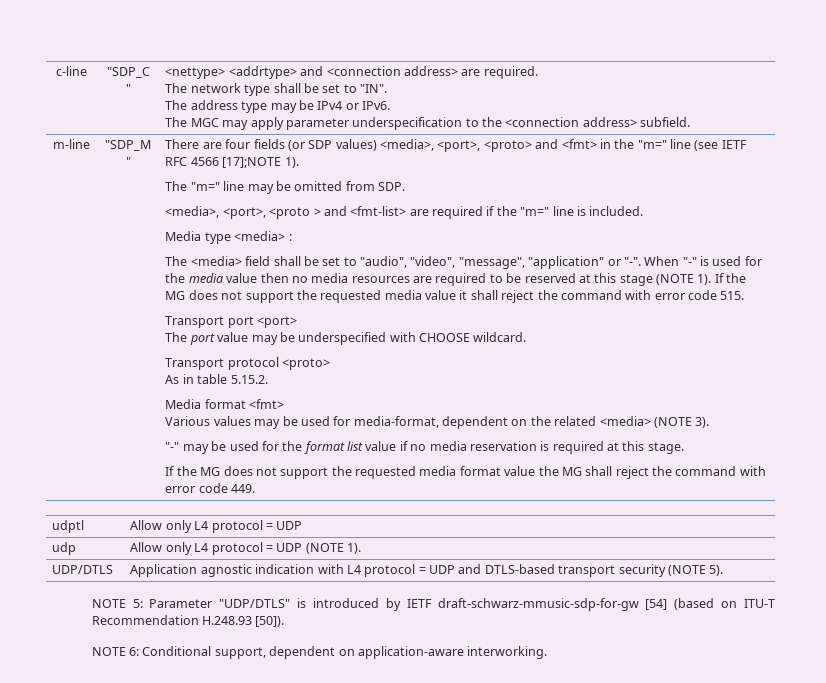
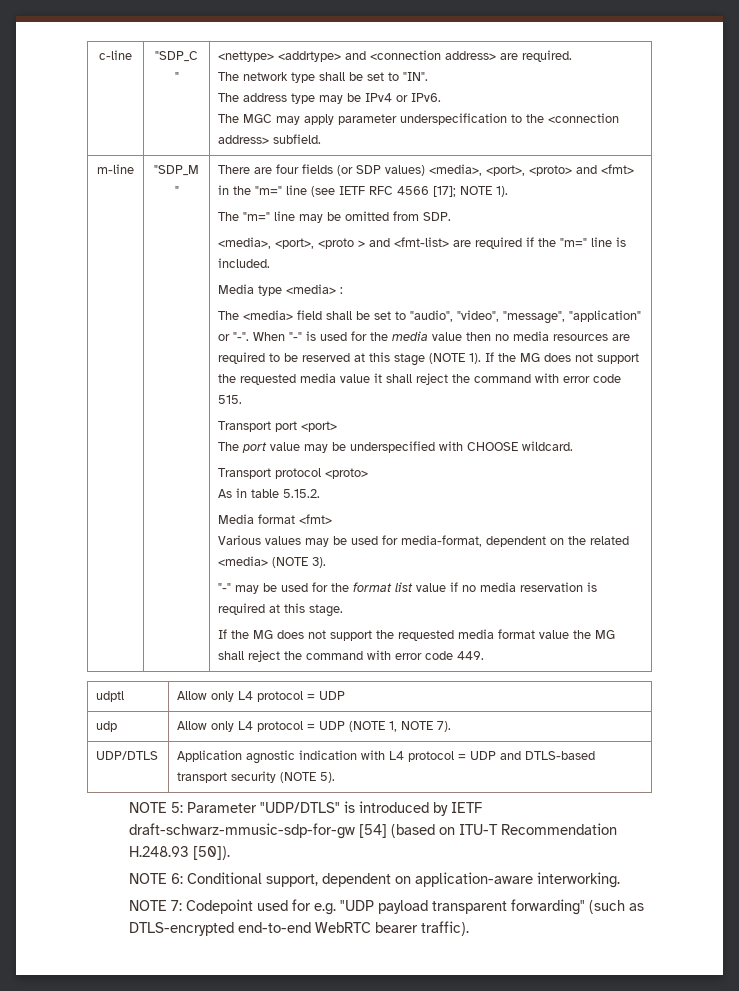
- There are four fields (or SDP values) <media>, <port>, <proto> and <fmt> in the "m=" line (see IETF RFC 4566 [17];NOTE 1).
+ There are four fields (or SDP values) <media>, <port>, <proto> and <fmt> in the "m=" line (see IETF RFC 4566 [17]; NOTE 1).
- udp | Allow only L4 protocol = UDP (NOTE 1).
+ udp | Allow only L4 protocol = UDP (NOTE 1, NOTE 7).
+ NOTE 7: Codepoint used for e.g. "UDP payload transparent forwarding" (such as DTLS-encrypted end-to-end WebRTC bearer traffic).

